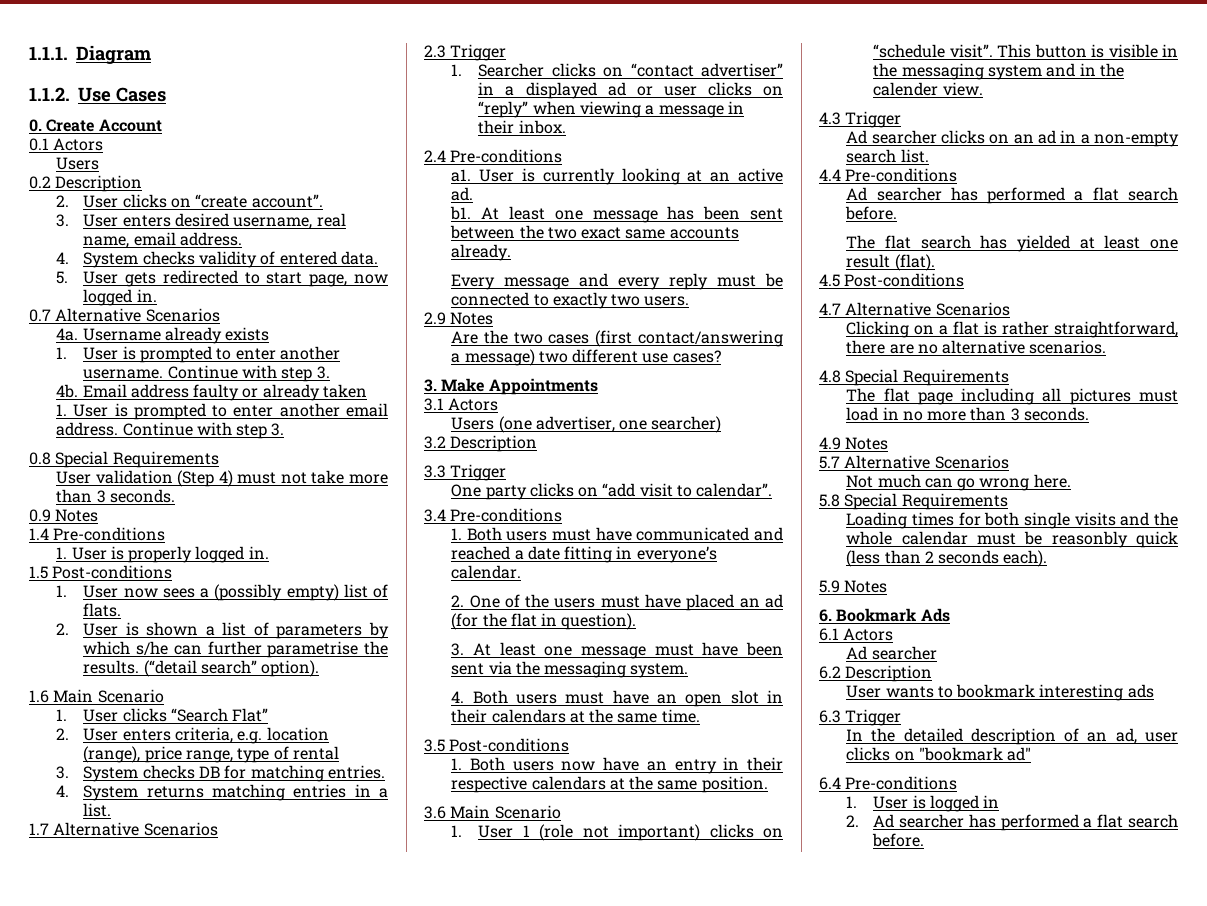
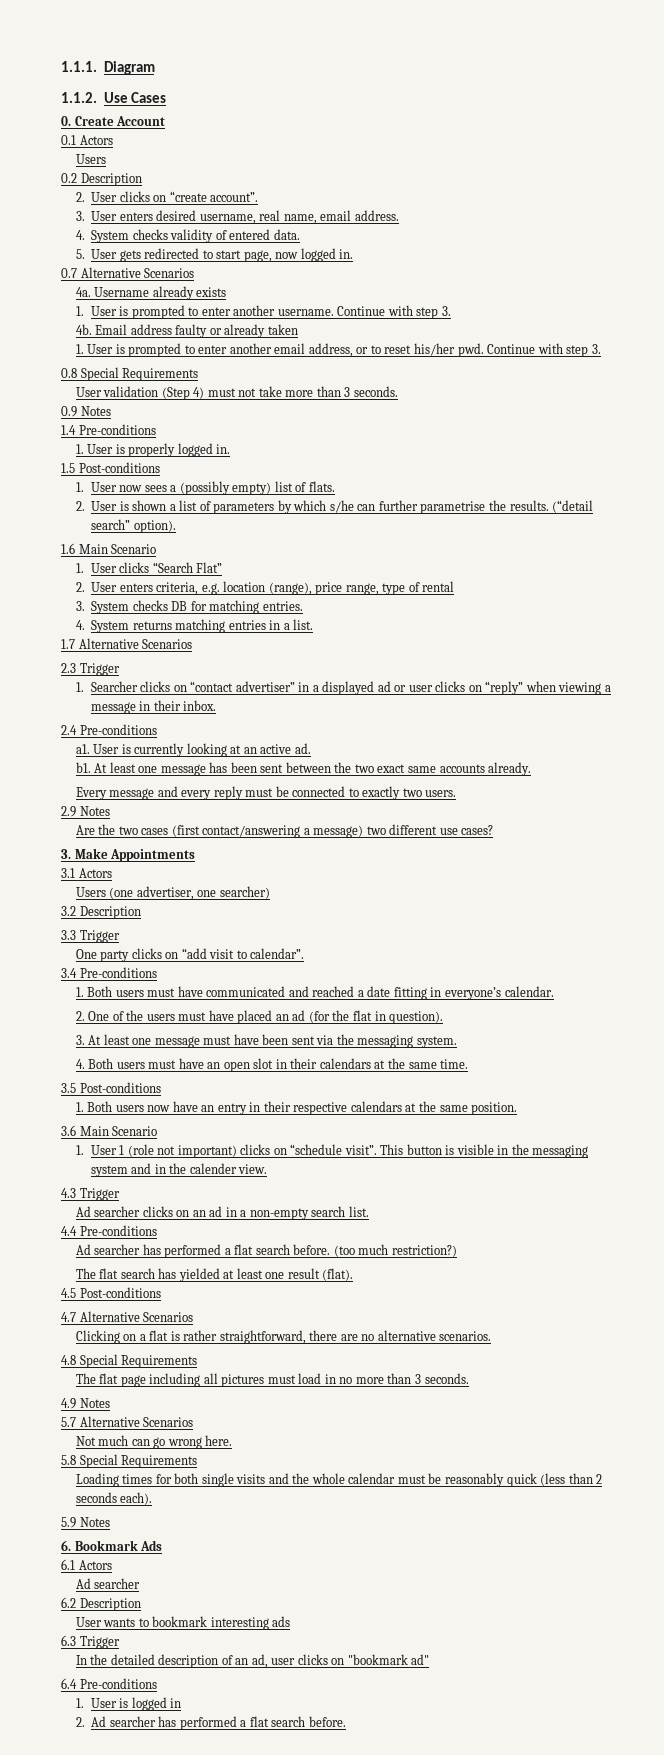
- 1. User is prompted to enter another email address.
+ 1. User is prompted to enter another email address, or to reset his/her pwd.
+ (too much restriction?)
- Loading times for both single visits and the whole calendar must be reasonbly quick (less than 2 seconds each).
+ Loading times for both single visits and the whole calendar must be reasonably quick (less than 2 seconds each).

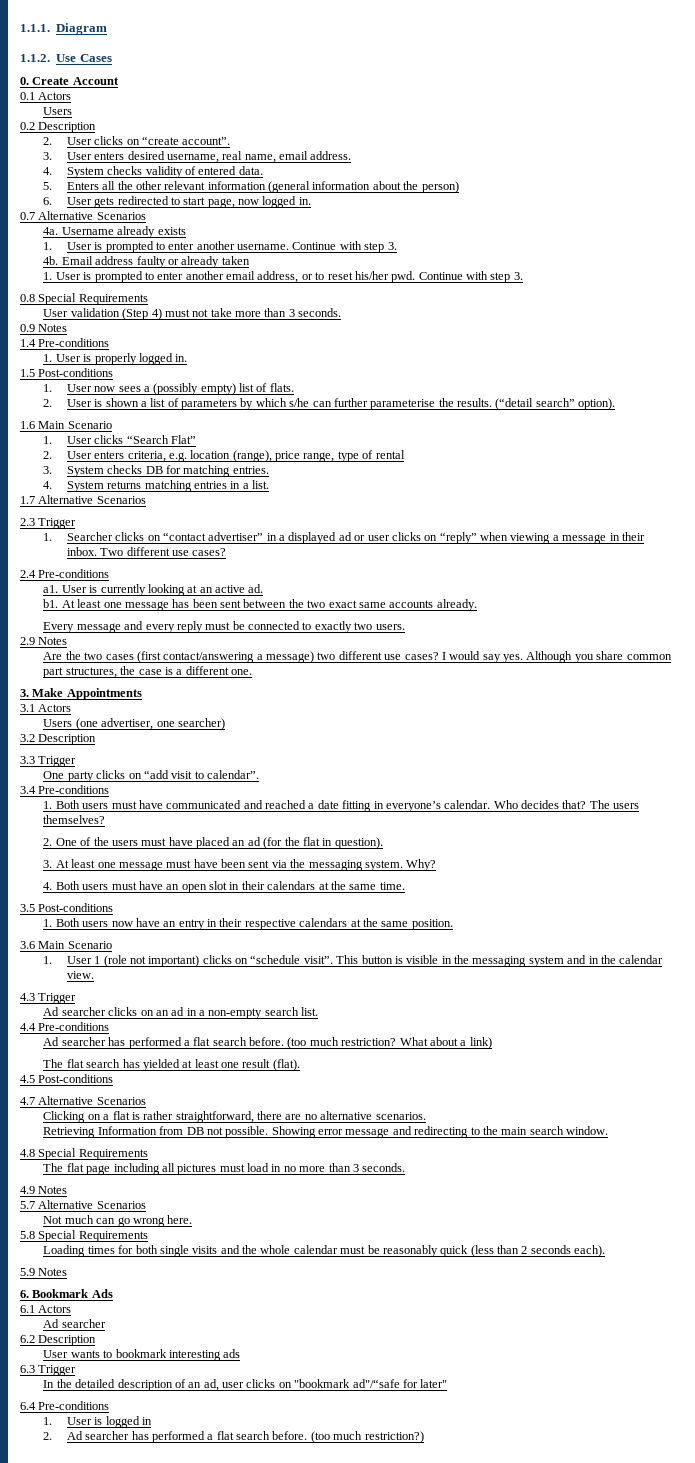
- 5. User gets redirected to start page, now logged in.
+ 5. Enters all the other relevant information (general information about the person)
+ 6. User gets redirected to start page, now logged in.
- 2. User is shown a list of parameters by which s/he can further parametrise the results.
+ 2. User is shown a list of parameters by which s/he can further parameterise the results.
+ Two different use cases?
+ I would say yes. Although you share common part structures, the case is a different one.
+ Who decides that? The users themselves?
+ Why?
- This button is visible in the messaging system and in the calender view.
+ This button is visible in the messaging system and in the calendar view.
- (too much restriction?)
+ (too much restriction? What about a link)
+ Retrieving Information from DB not possible. Showing error message and redirecting to the main search window.
- In the detailed description of an ad, user clicks on "bookmark ad"
+ In the detailed description of an ad, user clicks on "bookmark ad"/“safe for later"
+ (too much restriction?)

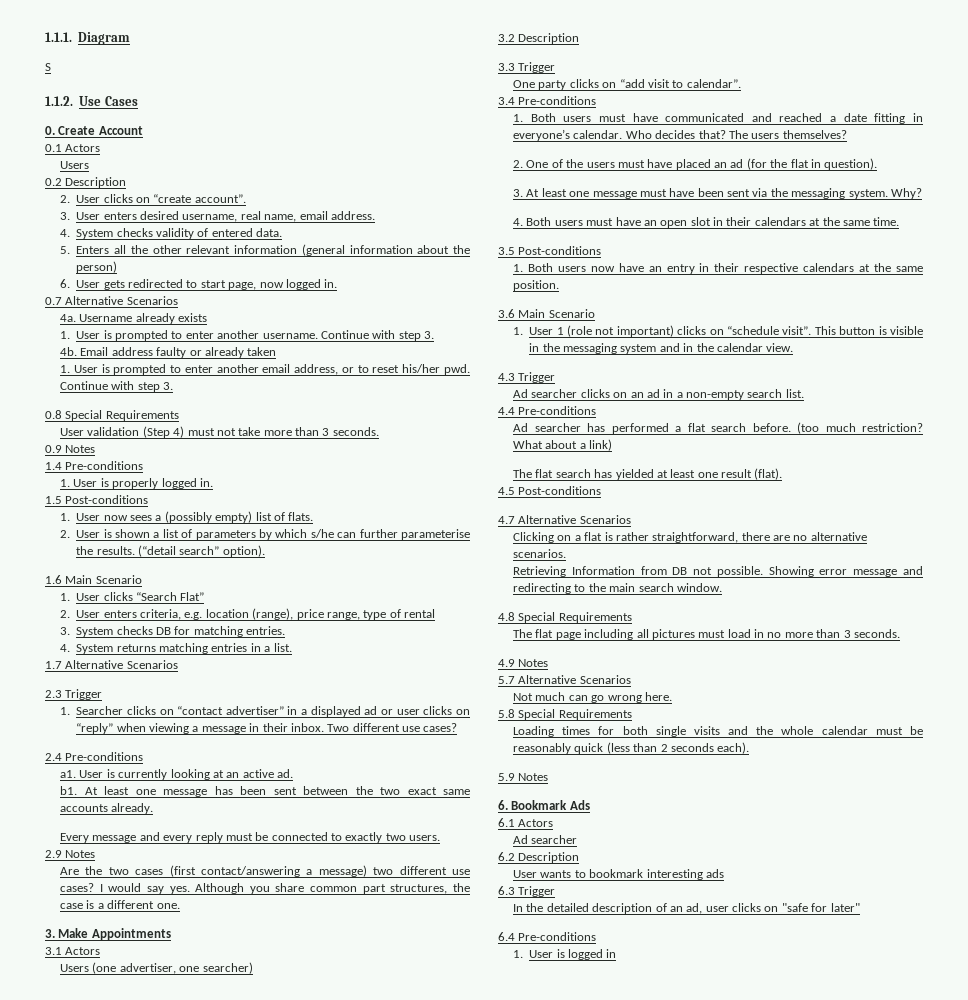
+ S
- In the detailed description of an ad, user clicks on "bookmark ad"/“safe for later"
+ In the detailed description of an ad, user clicks on "safe for later"
- 2. Ad searcher has performed a flat search before. (too much restriction?)

